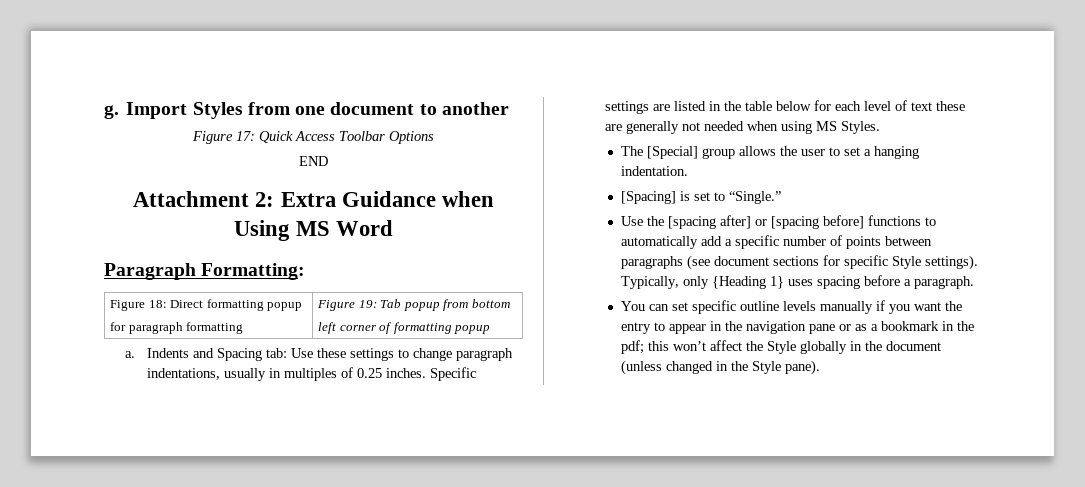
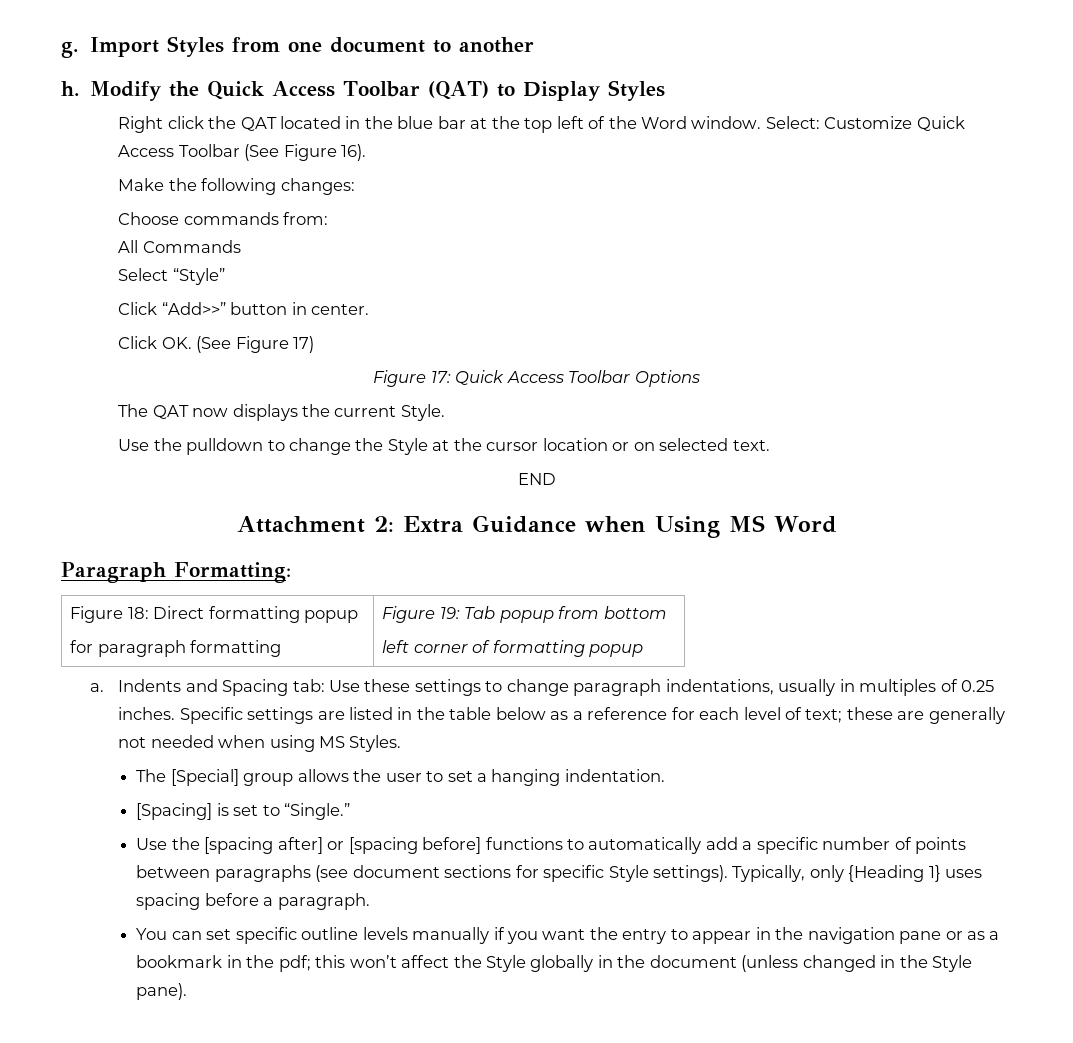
+ h. Modify the Quick Access Toolbar (QAT) to Display Styles
+ Right click the QAT located in the blue bar at the top left of the Word window. Select: Customize Quick Access Toolbar (See Figure 16).
+ Make the following changes:
+ Choose commands from:
+ All Commands
+ Select “Style”
+ Click “Add>>” button in center.
+ Click OK. (See Figure 17)
+ The QAT now displays the current Style.
+ Use the pulldown to change the Style at the cursor location or on selected text.
- Specific settings are listed in the table below for each level of text these are generally not needed when using MS Styles.
+ Specific settings are listed in the table below as a reference for each level of text; these are generally not needed when using MS Styles.

